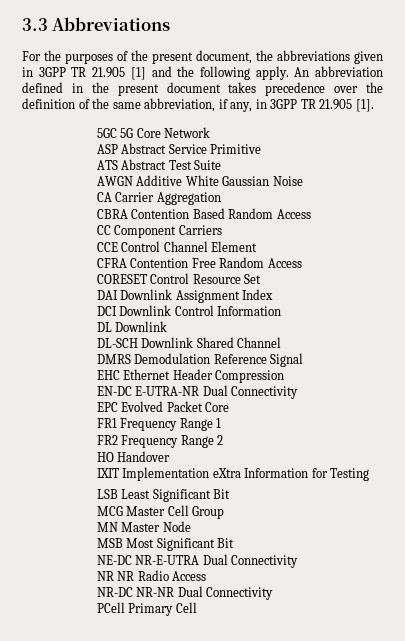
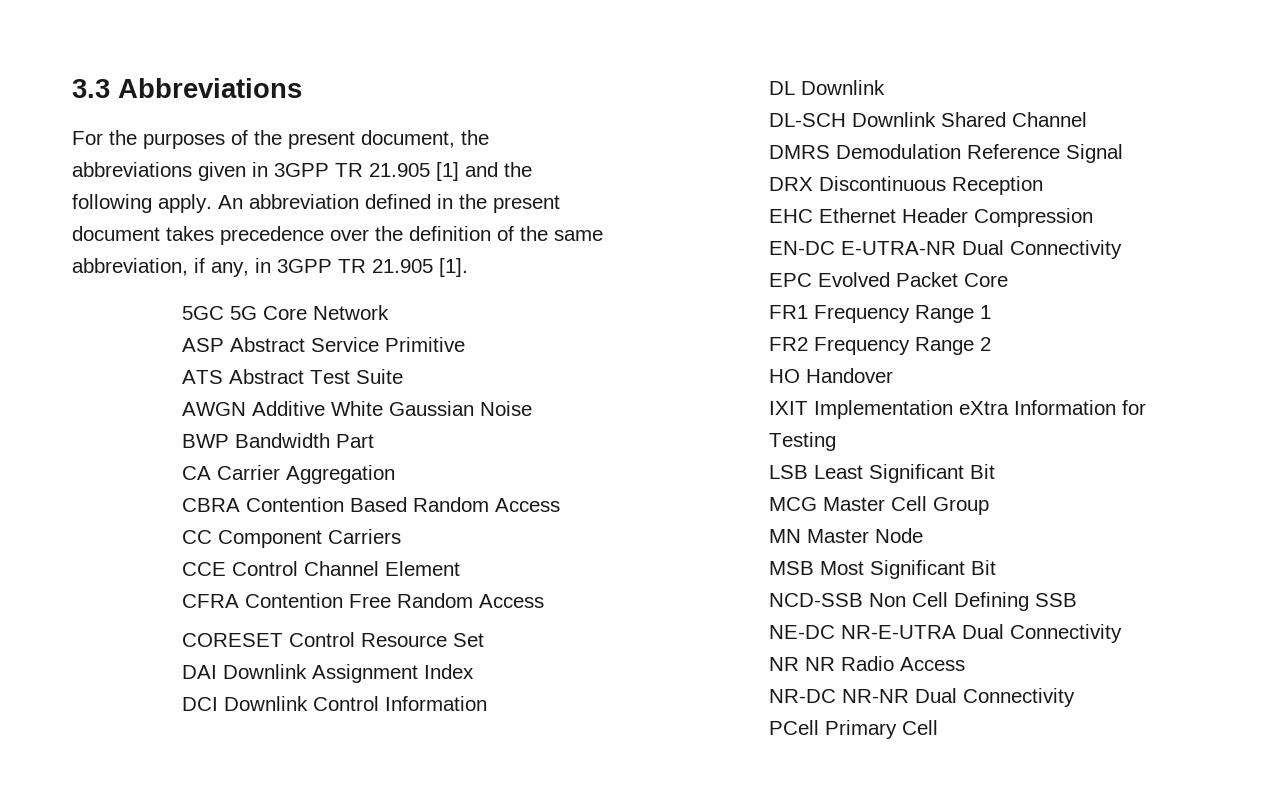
+ BWP Bandwidth Part
+ DRX Discontinuous Reception
+ NCD-SSB Non Cell Defining SSB

